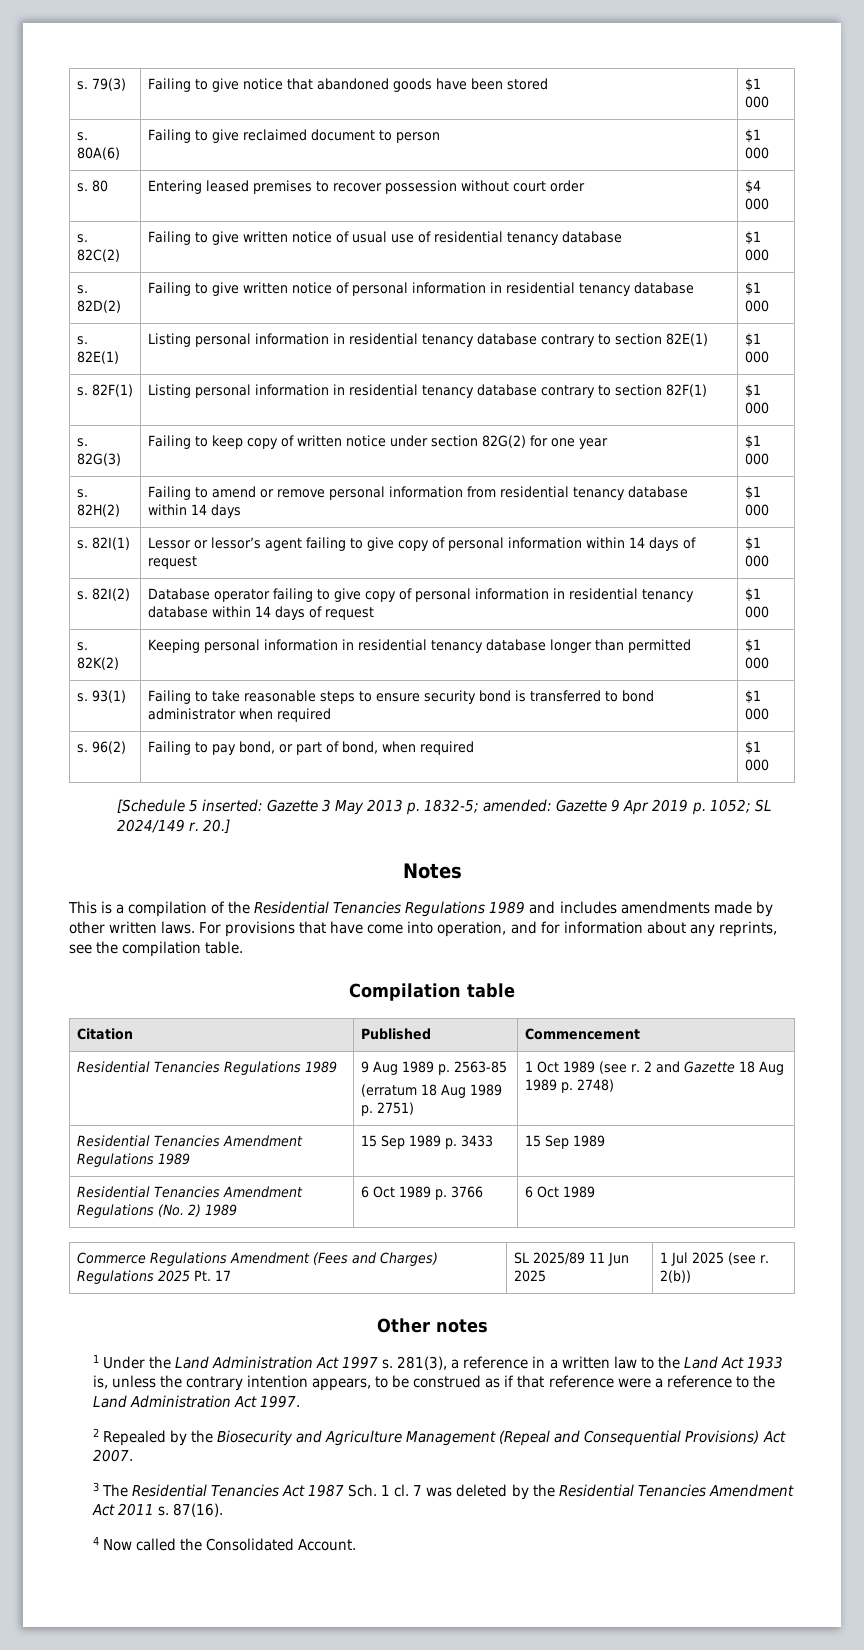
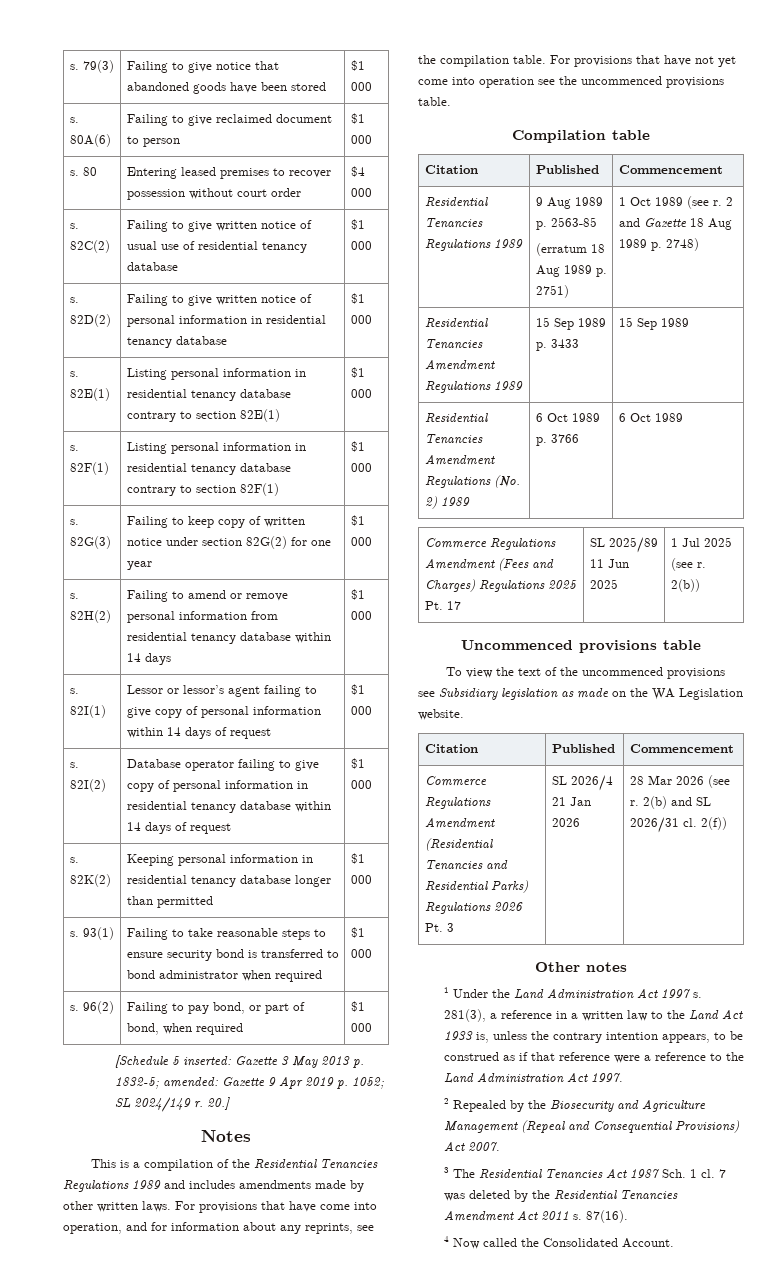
+ For provisions that have not yet come into operation see the uncommenced provisions table.
+ Uncommenced provisions table
+ To view the text of the uncommenced provisions see Subsidiary legislation as made on the WA Legislation website.
+ Citation | Published | Commencement
+ Commerce Regulations Amendment (Residential Tenancies and Residential Parks) Regulations 2026 Pt. 3 | SL 2026/4 21 Jan 2026 | 28 Mar 2026 (see r. 2(b) and SL 2026/31 cl. 2(f))

